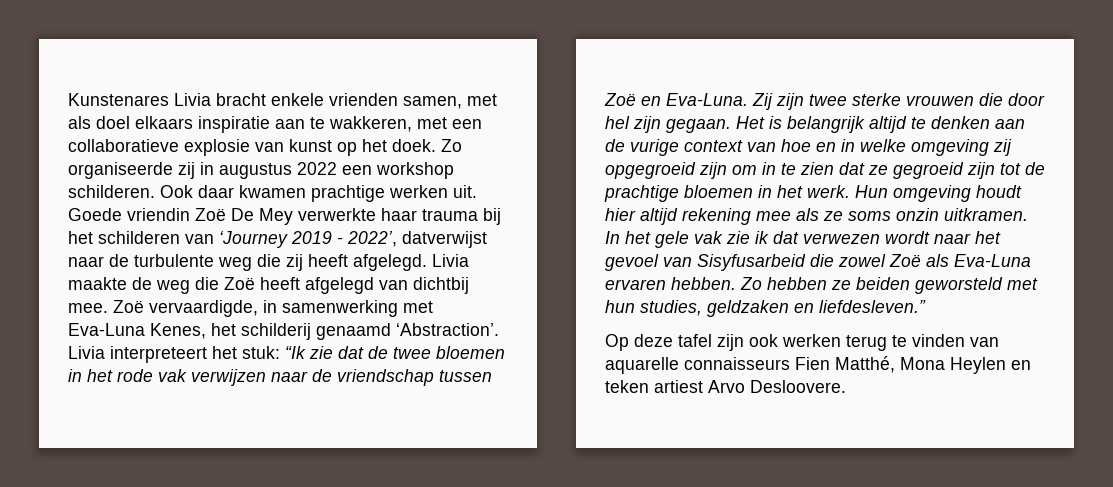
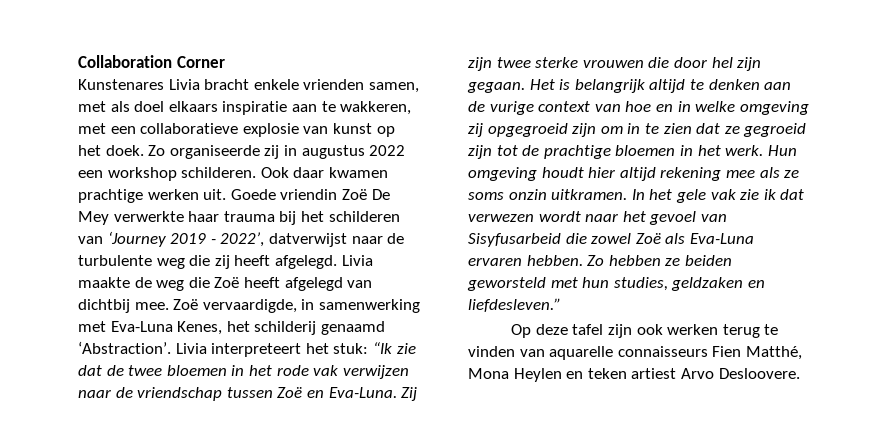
+ Collaboration Corner

